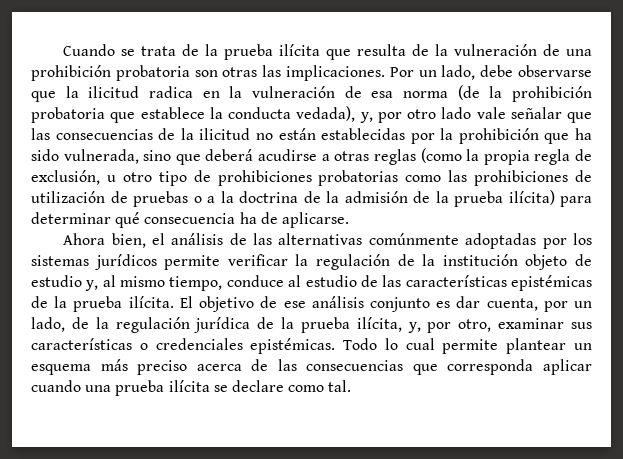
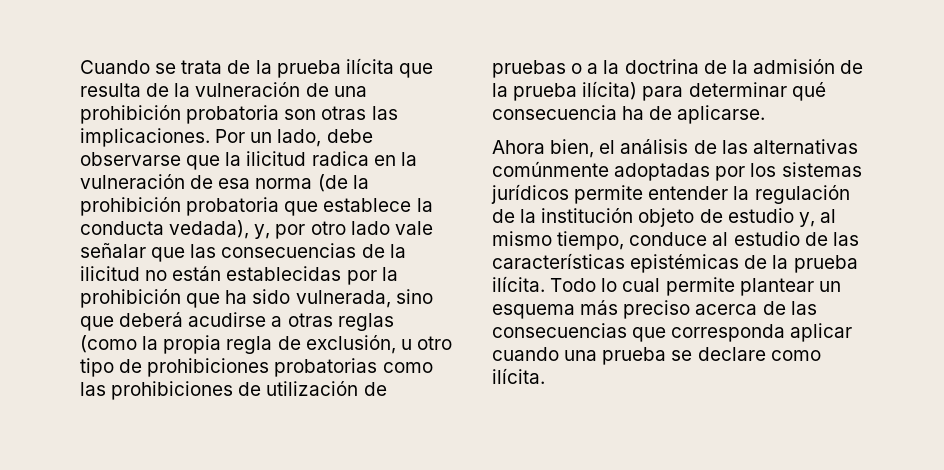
- Ahora bien, el análisis de las alternativas comúnmente adoptadas por los sistemas jurídicos permite verificar la regulación de la institución objeto de estudio y, al mismo tiempo, conduce al estudio de las características epistémicas de la prueba ilícita.
+ Ahora bien, el análisis de las alternativas comúnmente adoptadas por los sistemas jurídicos permite entender la regulación de la institución objeto de estudio y, al mismo tiempo, conduce al estudio de las características epistémicas de la prueba ilícita.
- El objetivo de ese análisis conjunto es dar cuenta, por un lado, de la regulación jurídica de la prueba ilícita, y, por otro, examinar sus características o credenciales epistémicas.
- Todo lo cual permite plantear un esquema más preciso acerca de las consecuencias que corresponda aplicar cuando una prueba ilícita se declare como tal.
+ Todo lo cual permite plantear un esquema más preciso acerca de las consecuencias que corresponda aplicar cuando una prueba se declare como ilícita.

